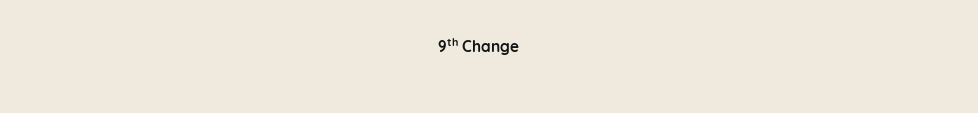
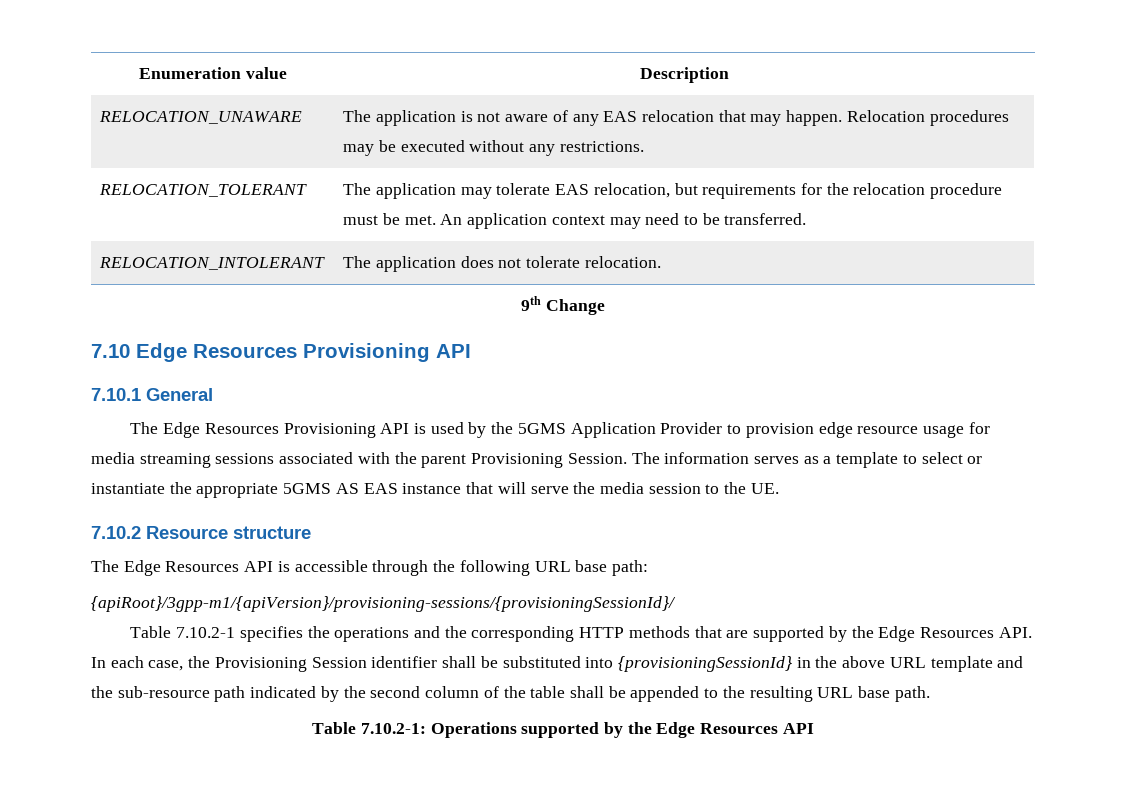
+ Enumeration value | Description
+ RELOCATION_UNAWARE | The application is not aware of any EAS relocation that may happen. Relocation procedures may be executed without any restrictions.
+ RELOCATION_TOLERANT | The application may tolerate EAS relocation, but requirements for the relocation procedure must be met. An application context may need to be transferred.
+ RELOCATION_INTOLERANT | The application does not tolerate relocation.
  9th Change
+ 7.10 Edge Resources Provisioning API
+ 7.10.1 General
+ The Edge Resources Provisioning API is used by the 5GMS Application Provider to provision edge resource usage for media streaming sessions associated with the parent Provisioning Session. The information serves as a template to select or instantiate the appropriate 5GMS AS EAS instance that will serve the media session to the UE.
+ 7.10.2 Resource structure
+ The Edge Resources API is accessible through the following URL base path:
+ {apiRoot}/3gpp-m1/{apiVersion}/provisioning-sessions/{provisioningSessionId}/
+ Table 7.10.2-1 specifies the operations and the corresponding HTTP methods that are supported by the Edge Resources API. In each case, the Provisioning Session identifier shall be substituted into {provisioningSessionId} in the above URL template and the sub-resource path indicated by the second column of the table shall be appended to the resulting URL base path.
+ Table 7.10.2-1: Operations supported by the Edge Resources API

